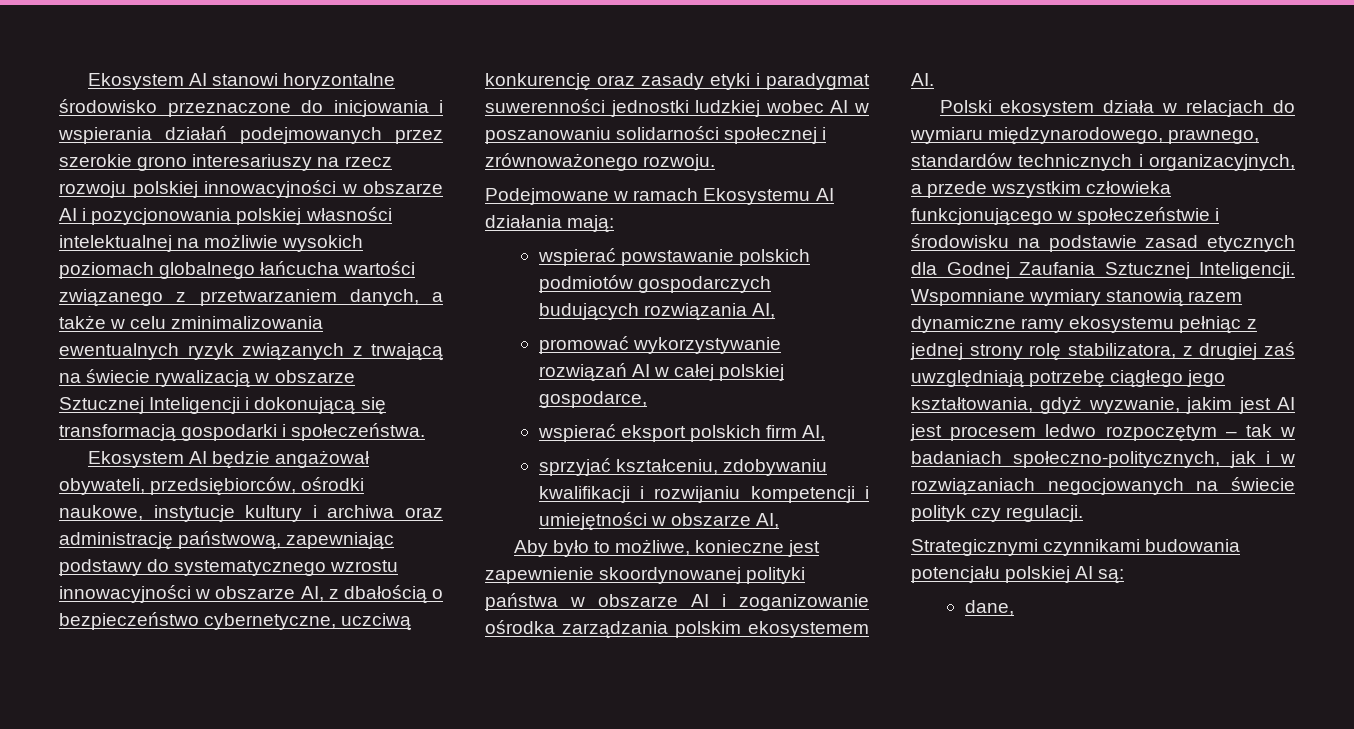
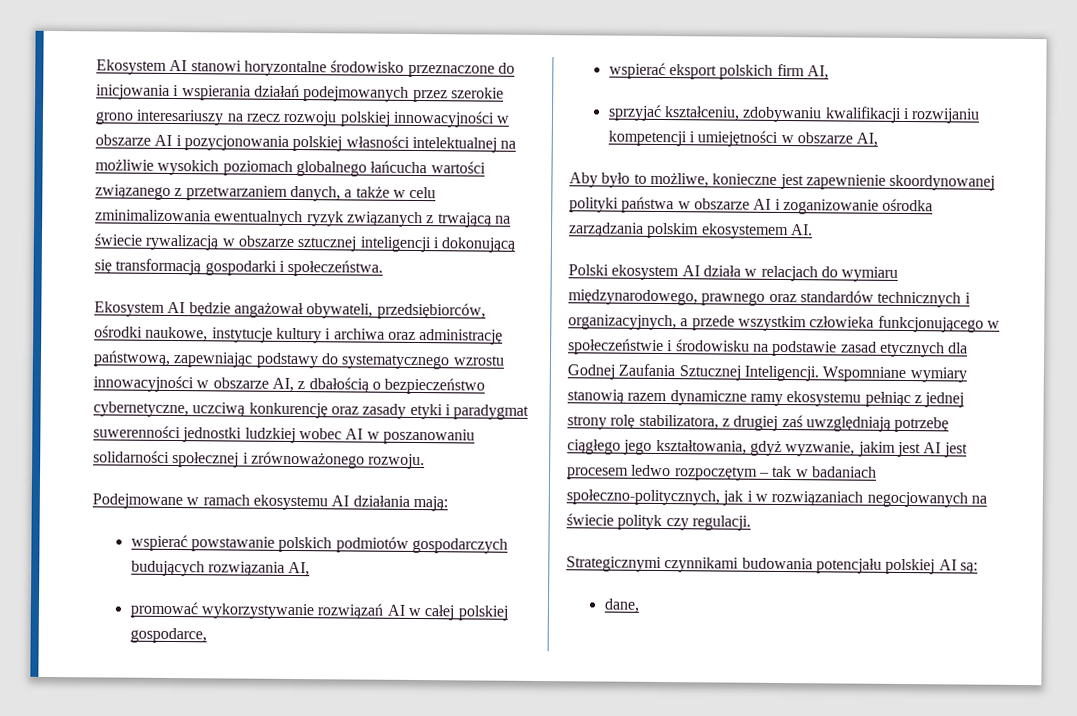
- Ekosystem AI stanowi horyzontalne środowisko przeznaczone do inicjowania i wspierania działań podejmowanych przez szerokie grono interesariuszy na rzecz rozwoju polskiej innowacyjności w obszarze AI i pozycjonowania polskiej własności intelektualnej na możliwie wysokich poziomach globalnego łańcucha wartości związanego z przetwarzaniem danych, a także w celu zminimalizowania ewentualnych ryzyk związanych z trwającą na świecie rywalizacją w obszarze Sztucznej Inteligencji i dokonującą się transformacją gospodarki i społeczeństwa.
+ Ekosystem AI stanowi horyzontalne środowisko przeznaczone do inicjowania i wspierania działań podejmowanych przez szerokie grono interesariuszy na rzecz rozwoju polskiej innowacyjności w obszarze AI i pozycjonowania polskiej własności intelektualnej na możliwie wysokich poziomach globalnego łańcucha wartości związanego z przetwarzaniem danych, a także w celu zminimalizowania ewentualnych ryzyk związanych z trwającą na świecie rywalizacją w obszarze sztucznej inteligencji i dokonującą się transformacją gospodarki i społeczeństwa.
- Podejmowane w ramach Ekosystemu AI działania mają:
+ Podejmowane w ramach ekosystemu AI działania mają:
- Polski ekosystem działa w relacjach do wymiaru międzynarodowego, prawnego, standardów technicznych i organizacyjnych, a przede wszystkim człowieka funkcjonującego w społeczeństwie i środowisku na podstawie zasad etycznych dla Godnej Zaufania Sztucznej Inteligencji.
+ Polski ekosystem AI działa w relacjach do wymiaru międzynarodowego, prawnego oraz standardów technicznych i organizacyjnych, a przede wszystkim człowieka funkcjonującego w społeczeństwie i środowisku na podstawie zasad etycznych dla Godnej Zaufania Sztucznej Inteligencji.

